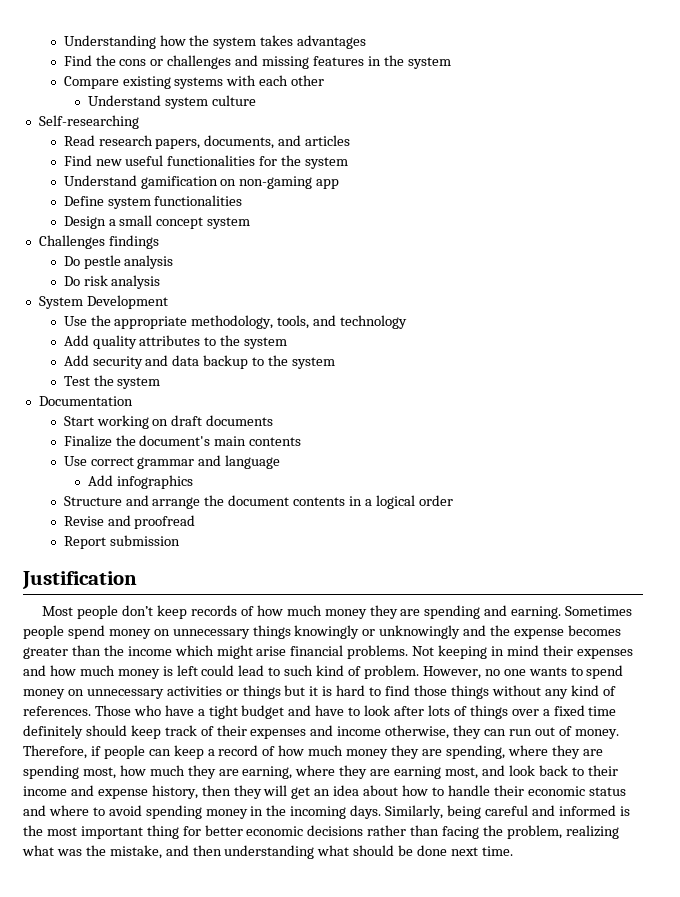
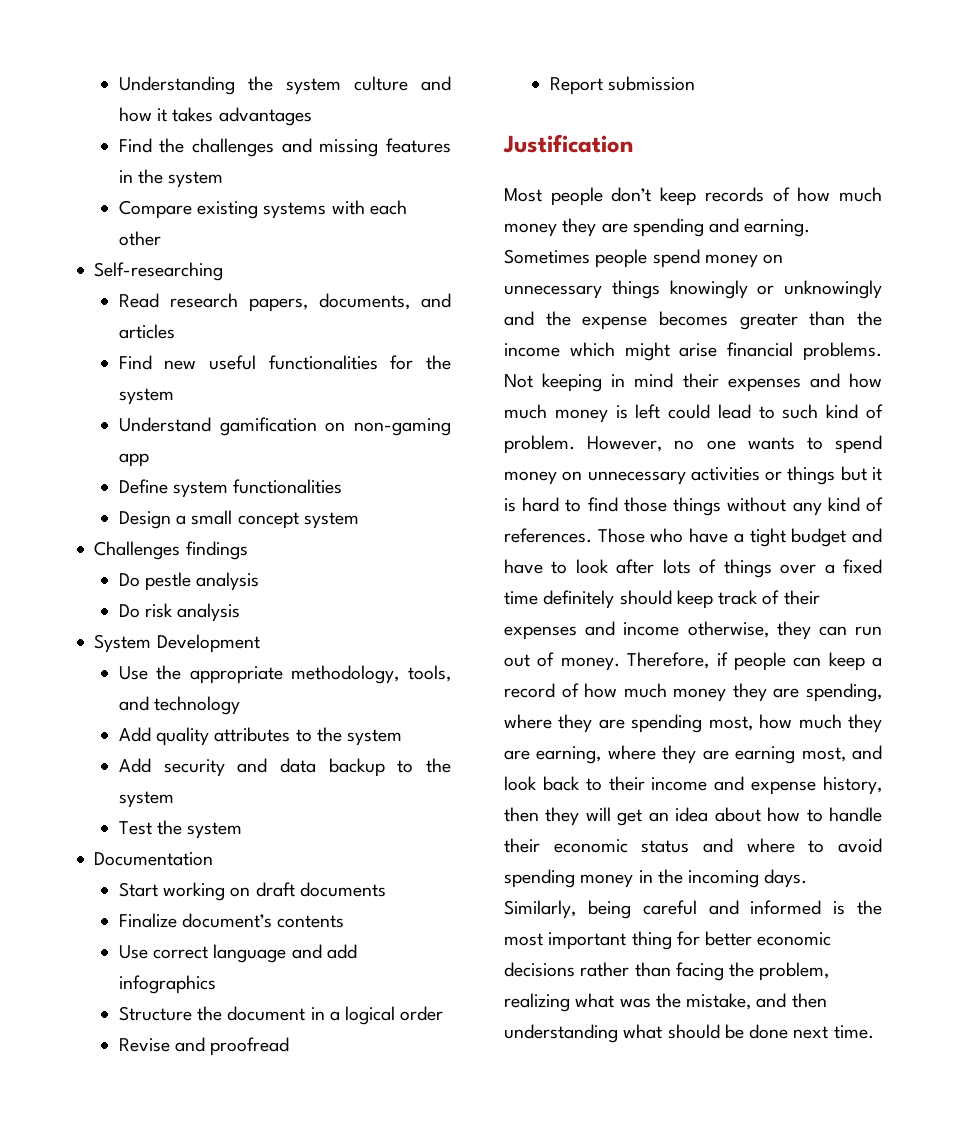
- Understanding how the system takes advantages
+ Understanding the system culture and how it takes advantages
- Find the cons or challenges and missing features in the system
+ Find the challenges and missing features in the system
- Understand system culture
- Finalize the document's main contents
+ Finalize document’s contents
- Use correct grammar and language
- Add infographics
+ Use correct language and add infographics
- Structure and arrange the document contents in a logical order
+ Structure the document in a logical order

